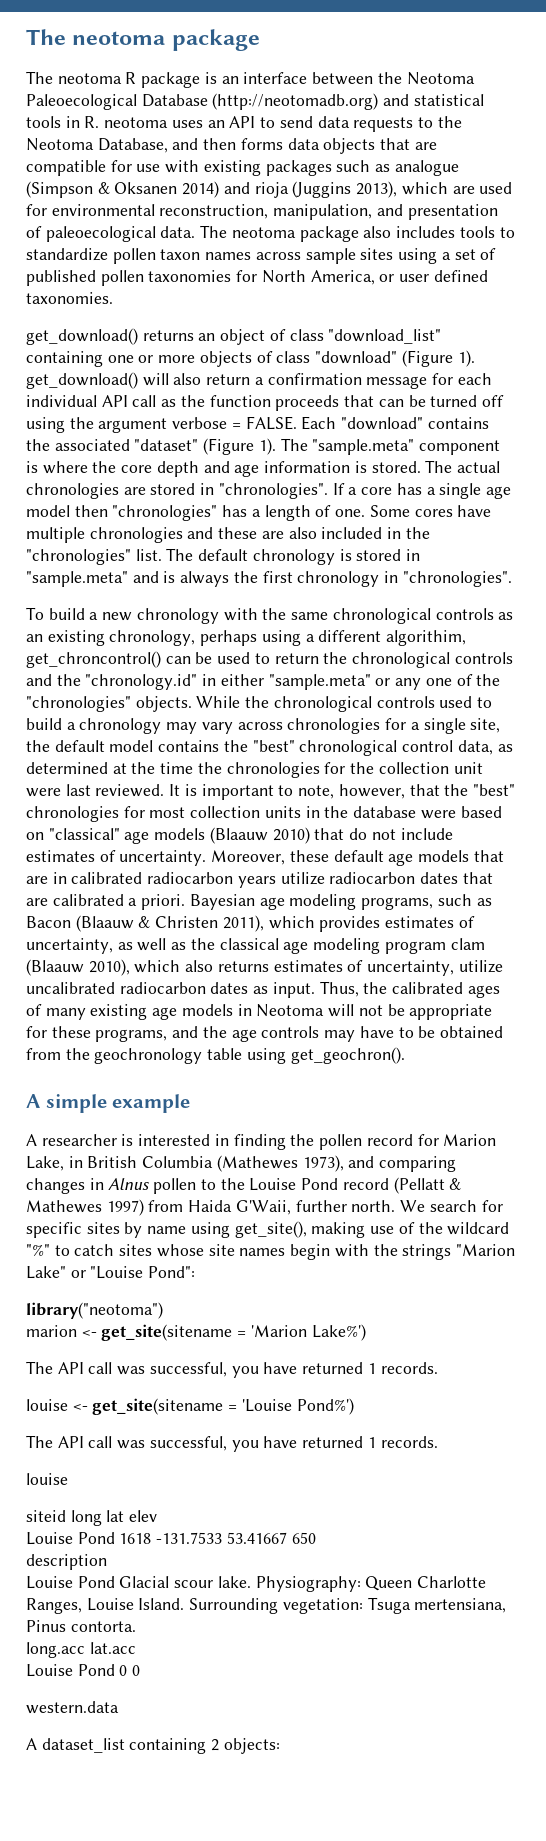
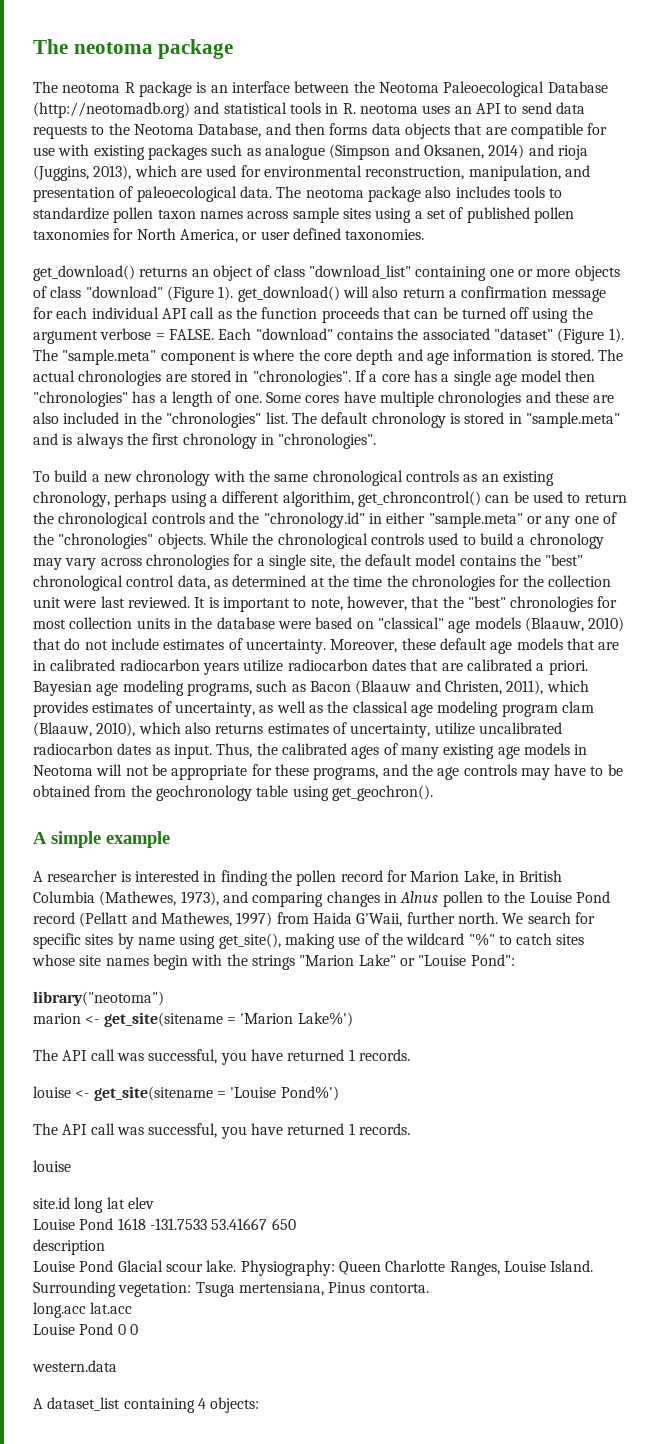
- The neotoma R package is an interface between the Neotoma Paleoecological Database (http://neotomadb.org) and statistical tools in R. neotoma uses an API to send data requests to the Neotoma Database, and then forms data objects that are compatible for use with existing packages such as analogue (Simpson & Oksanen 2014) and rioja (Juggins 2013), which are used for environmental reconstruction, manipulation, and presentation of paleoecological data.
+ The neotoma R package is an interface between the Neotoma Paleoecological Database (http://neotomadb.org) and statistical tools in R. neotoma uses an API to send data requests to the Neotoma Database, and then forms data objects that are compatible for use with existing packages such as analogue (Simpson and Oksanen, 2014) and rioja (Juggins, 2013), which are used for environmental reconstruction, manipulation, and presentation of paleoecological data.
- It is important to note, however, that the "best" chronologies for most collection units in the database were based on "classical" age models (Blaauw 2010) that do not include estimates of uncertainty.
+ It is important to note, however, that the "best" chronologies for most collection units in the database were based on "classical" age models (Blaauw, 2010) that do not include estimates of uncertainty.
- Bayesian age modeling programs, such as Bacon (Blaauw & Christen 2011), which provides estimates of uncertainty, as well as the classical age modeling program clam (Blaauw 2010), which also returns estimates of uncertainty, utilize uncalibrated radiocarbon dates as input.
+ Bayesian age modeling programs, such as Bacon (Blaauw and Christen, 2011), which provides estimates of uncertainty, as well as the classical age modeling program clam (Blaauw, 2010), which also returns estimates of uncertainty, utilize uncalibrated radiocarbon dates as input.
- A researcher is interested in finding the pollen record for Marion Lake, in British Columbia (Mathewes 1973), and comparing changes in Alnus pollen to the Louise Pond record (Pellatt & Mathewes 1997) from Haida G'Waii, further north.
+ A researcher is interested in finding the pollen record for Marion Lake, in British Columbia (Mathewes, 1973), and comparing changes in Alnus pollen to the Louise Pond record (Pellatt and Mathewes, 1997) from Haida G'Waii, further north.
- siteid long lat elev
+ site.id long lat elev
- A dataset_list containing 2 objects:
+ A dataset_list containing 4 objects:

